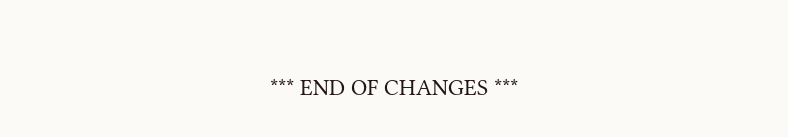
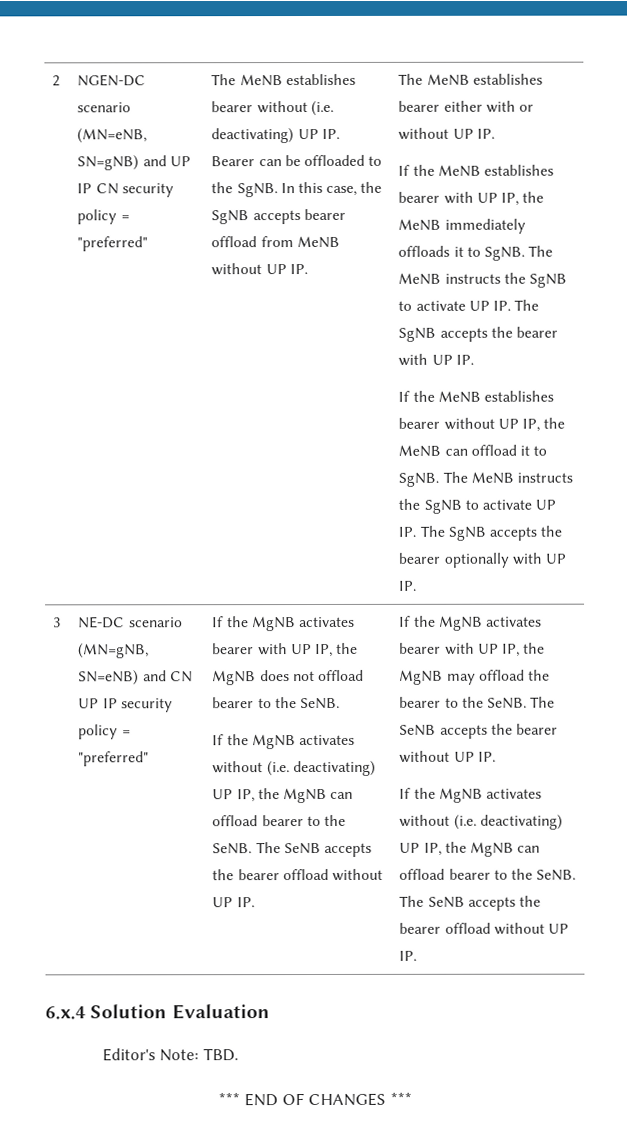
+ 2 | NGEN-DC scenario (MN=eNB, SN=gNB) and UP IP CN security policy = "preferred" | The MeNB establishes bearer without (i.e. deactivating) UP IP. Bearer can be offloaded to the SgNB. In this case, the SgNB accepts bearer offload from MeNB without UP IP. | The MeNB establishes bearer either with or without UP IP.
+ If the MeNB establishes bearer with UP IP, the MeNB immediately offloads it to SgNB. The MeNB instructs the SgNB to activate UP IP. The SgNB accepts the bearer with UP IP.
+ If the MeNB establishes bearer without UP IP, the MeNB can offload it to SgNB. The MeNB instructs the SgNB to activate UP IP. The SgNB accepts the bearer optionally with UP IP.
+ 3 | NE-DC scenario (MN=gNB, SN=eNB) and CN UP IP security policy = "preferred" | If the MgNB activates bearer with UP IP, the MgNB does not offload bearer to the SeNB.
+ If the MgNB activates without (i.e. deactivating) UP IP, the MgNB can offload bearer to the SeNB. The SeNB accepts the bearer offload without UP IP. | If the MgNB activates bearer with UP IP, the MgNB may offload the bearer to the SeNB. The SeNB accepts the bearer without UP IP.
+ If the MgNB activates without (i.e. deactivating) UP IP, the MgNB can offload bearer to the SeNB. The SeNB accepts the bearer offload without UP IP.
+ 6.x.4 Solution Evaluation
+ Editor's Note: TBD.

